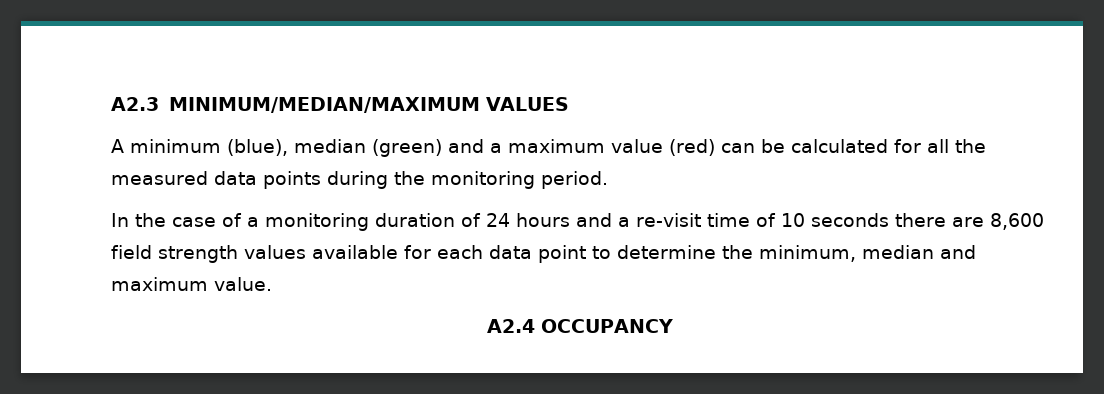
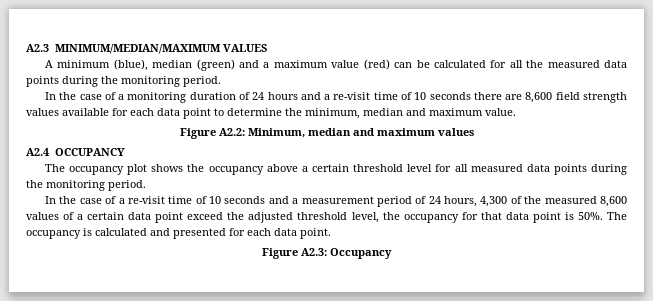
+ Figure A2.2: Minimum, median and maximum values
  A2.4 OCCUPANCY
+ The occupancy plot shows the occupancy above a certain threshold level for all measured data points during the monitoring period.
+ In the case of a re-visit time of 10 seconds and a measurement period of 24 hours, 4,300 of the measured 8,600 values of a certain data point exceed the adjusted threshold level, the occupancy for that data point is 50%. The occupancy is calculated and presented for each data point.
+ Figure A2.3: Occupancy

